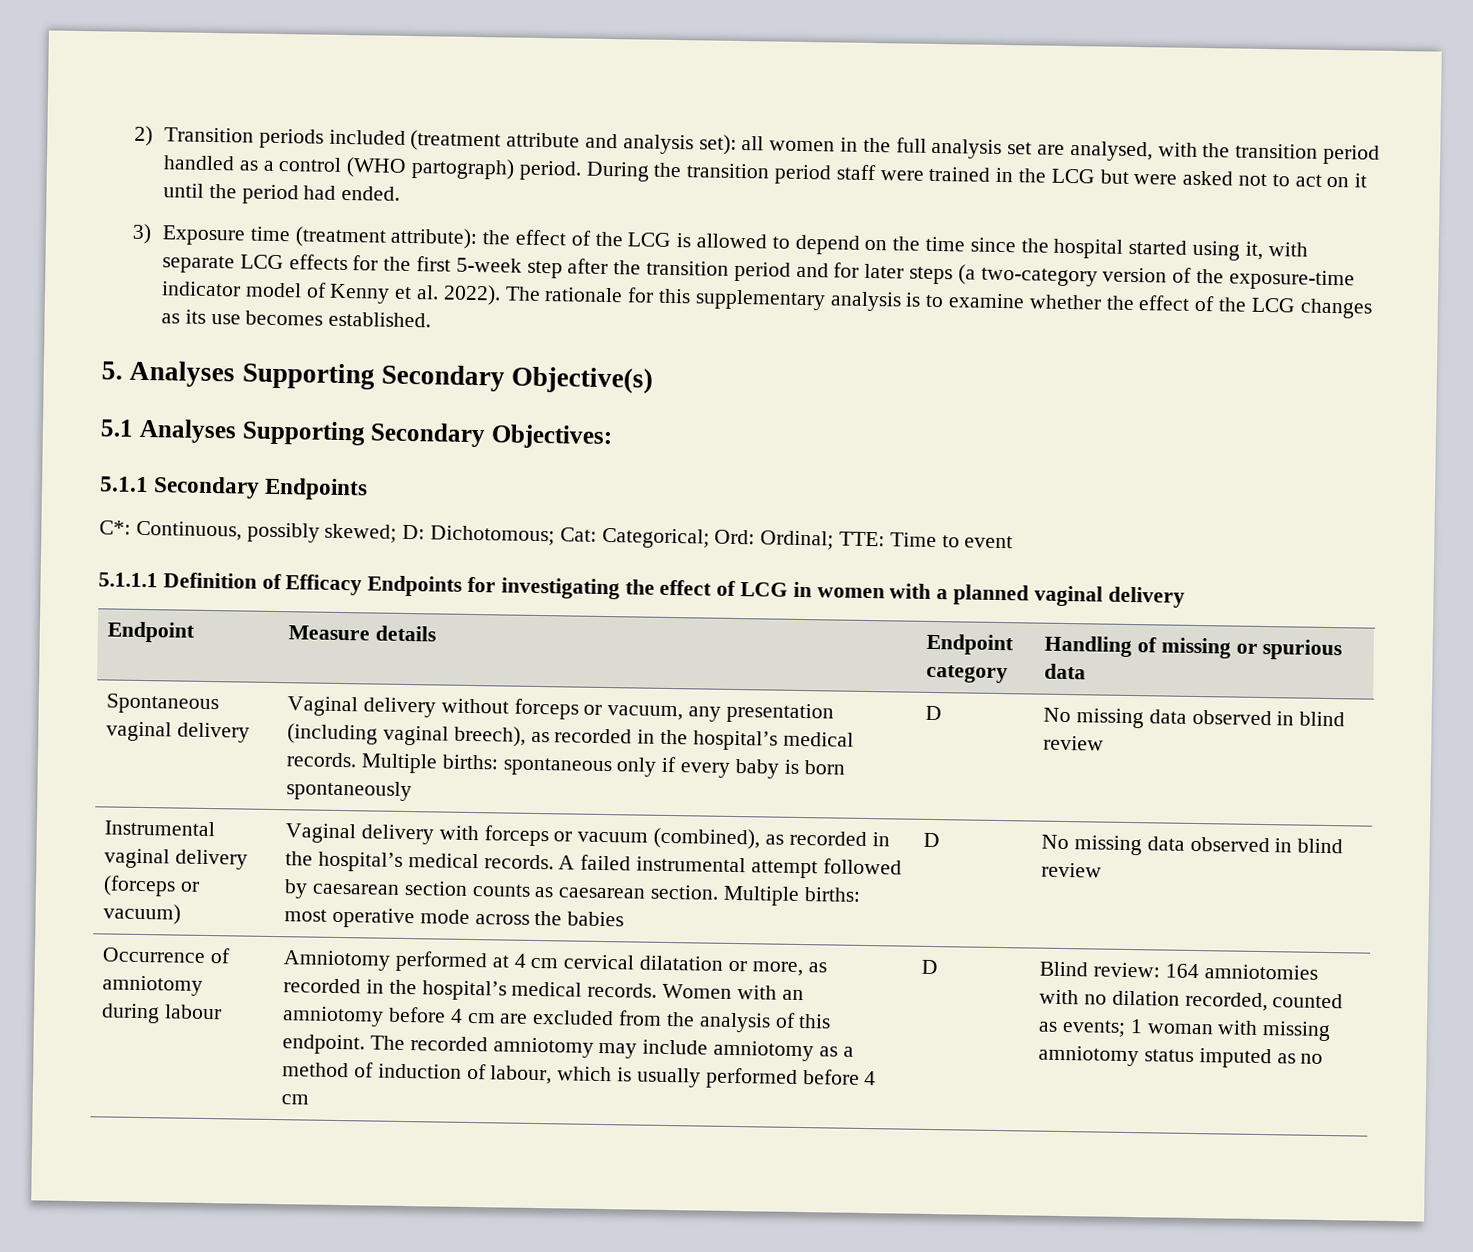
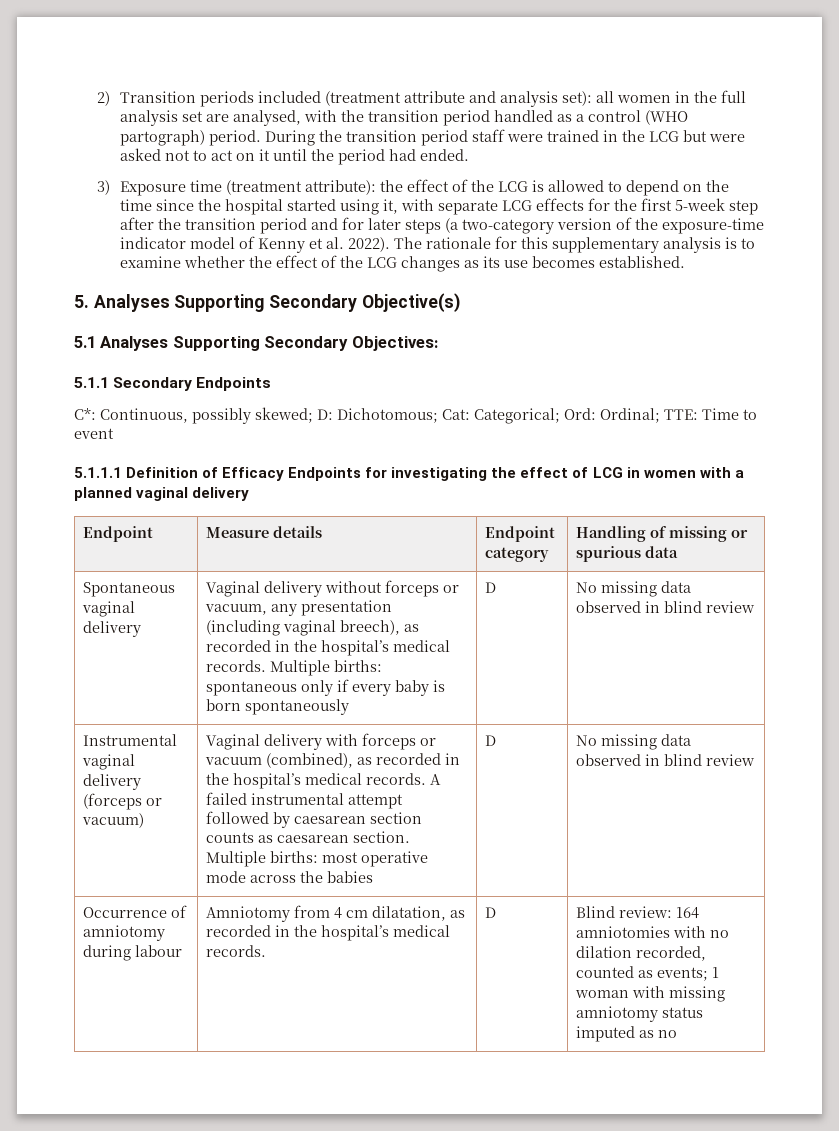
- Amniotomy performed at 4 cm cervical dilatation or more, as recorded in the hospital’s medical records. Women with an amniotomy before 4 cm are excluded from the analysis of this endpoint. The recorded amniotomy may include amniotomy as a method of induction of labour, which is usually performed before 4 cm
+ Amniotomy from 4 cm dilatation, as recorded in the hospital’s medical records.

